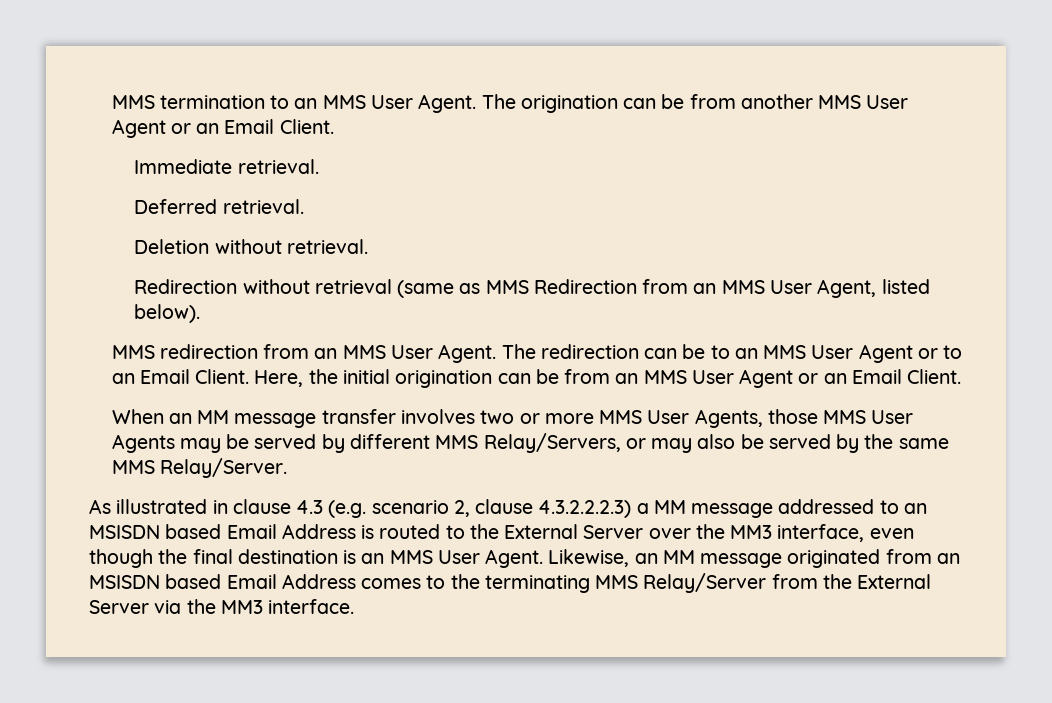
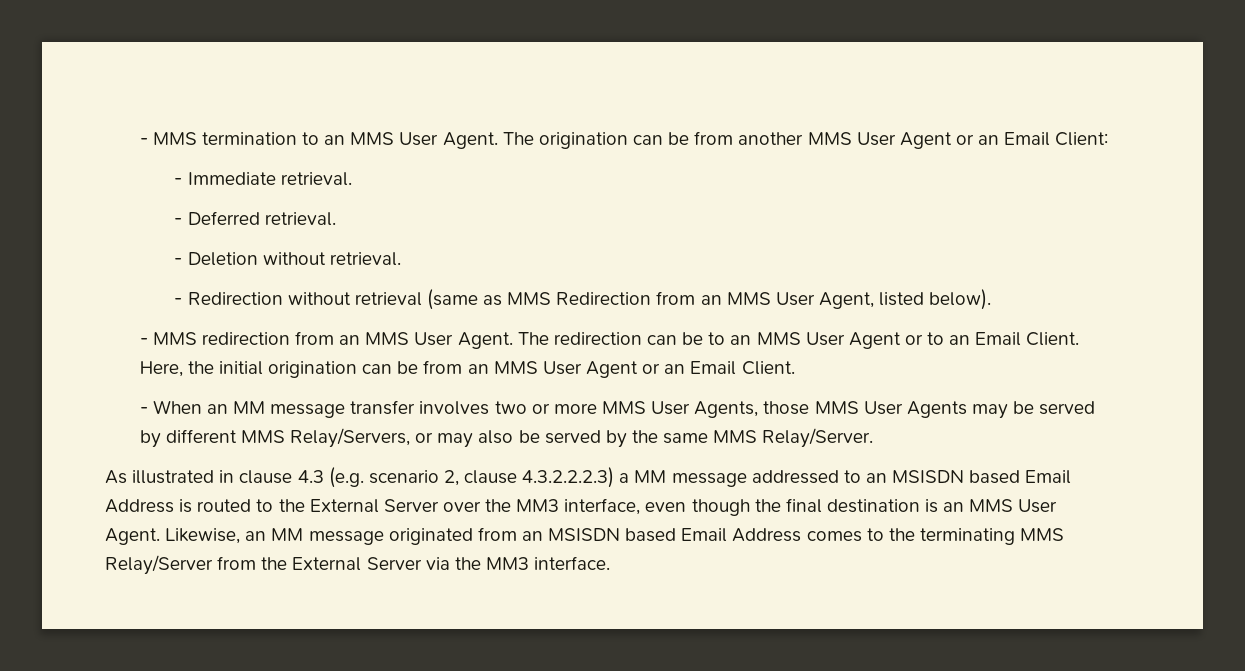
- MMS termination to an MMS User Agent.
+ - MMS termination to an MMS User Agent.
- The origination can be from another MMS User Agent or an Email Client.
- Immediate retrieval.
+ The origination can be from another MMS User Agent or an Email Client:
+ - Immediate retrieval.
- Deferred retrieval.
+ - Deferred retrieval.
- Deletion without retrieval.
+ - Deletion without retrieval.
- Redirection without retrieval (same as MMS Redirection from an MMS User Agent, listed below).
+ - Redirection without retrieval (same as MMS Redirection from an MMS User Agent, listed below).
- MMS redirection from an MMS User Agent.
+ - MMS redirection from an MMS User Agent.
- When an MM message transfer involves two or more MMS User Agents, those MMS User Agents may be served by different MMS Relay/Servers, or may also be served by the same MMS Relay/Server.
+ - When an MM message transfer involves two or more MMS User Agents, those MMS User Agents may be served by different MMS Relay/Servers, or may also be served by the same MMS Relay/Server.

